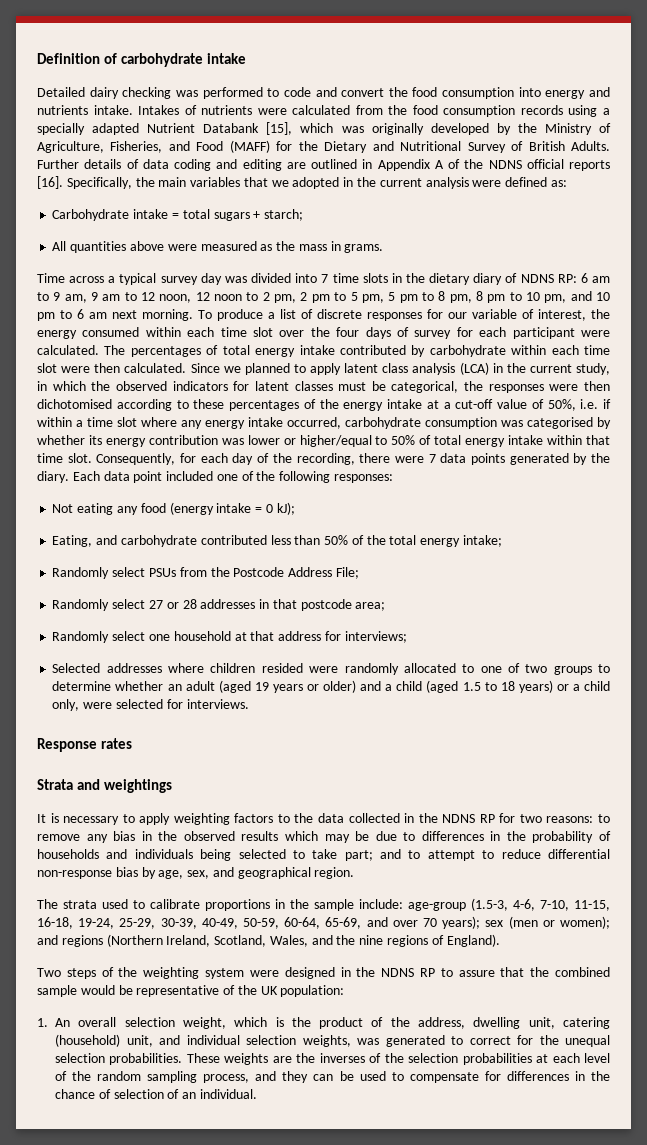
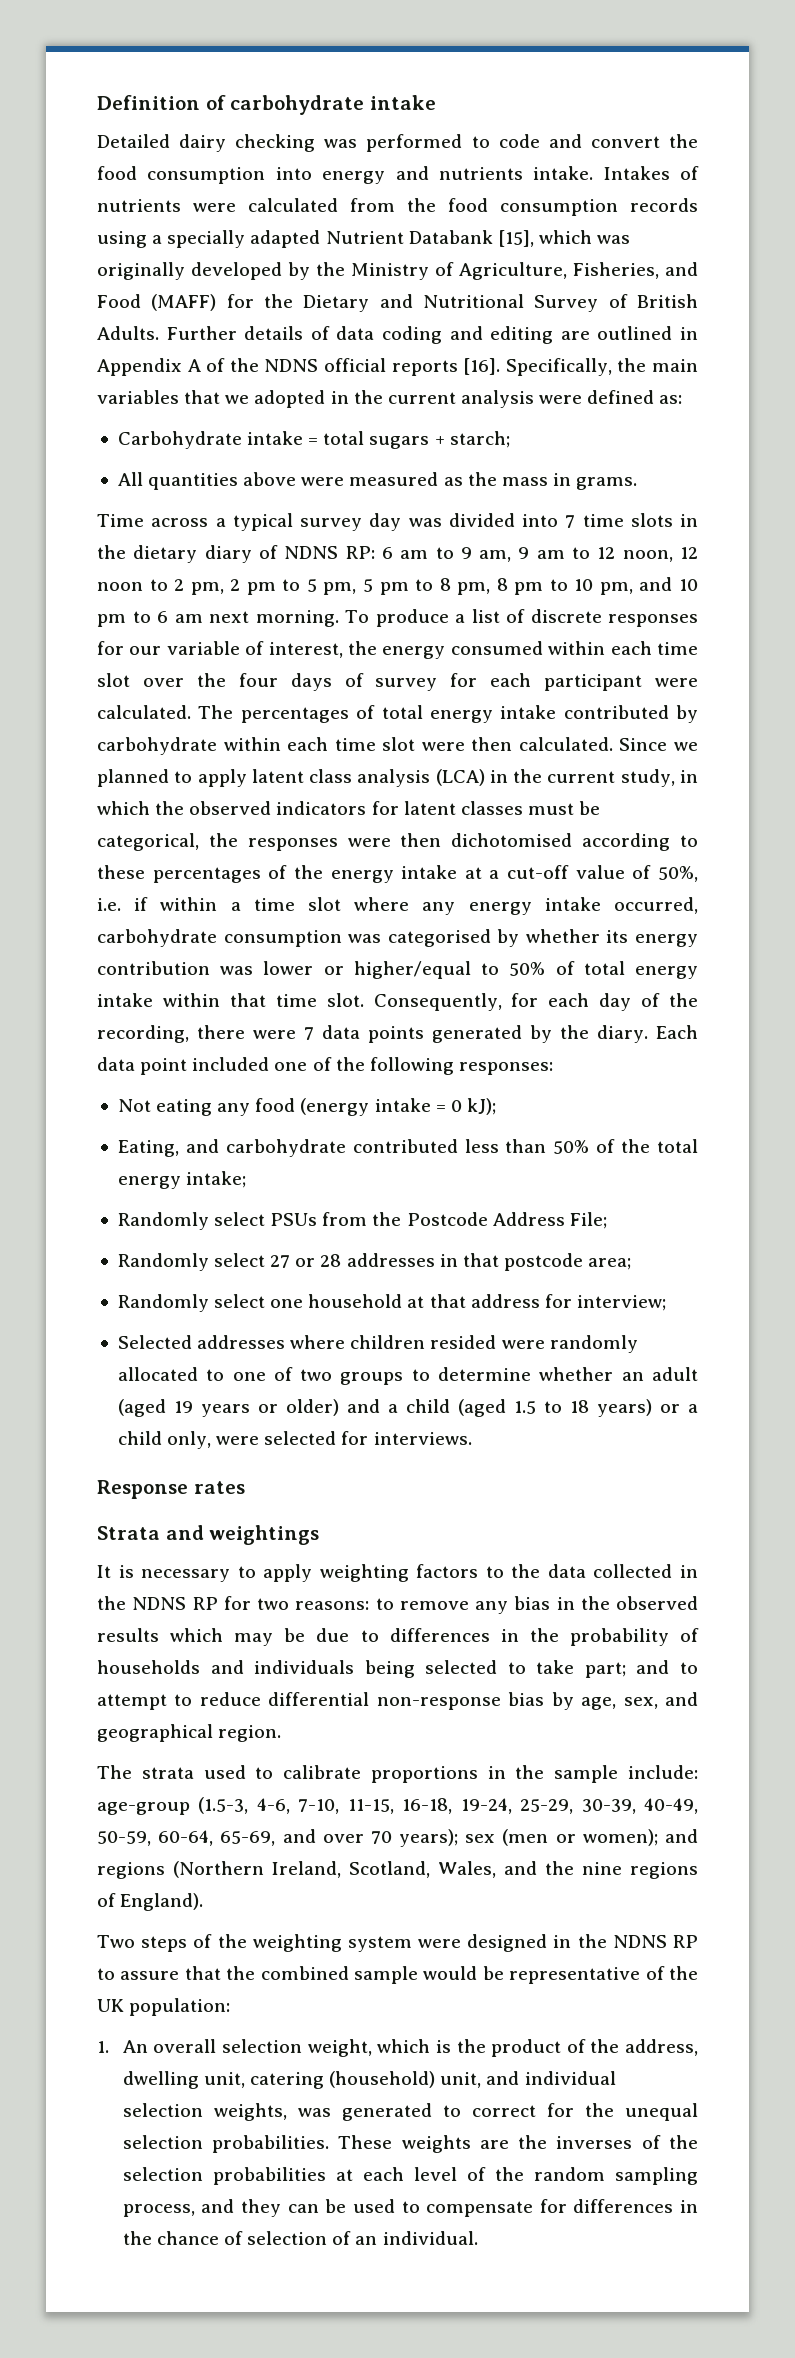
- Randomly select one household at that address for interviews;
+ Randomly select one household at that address for interview;

